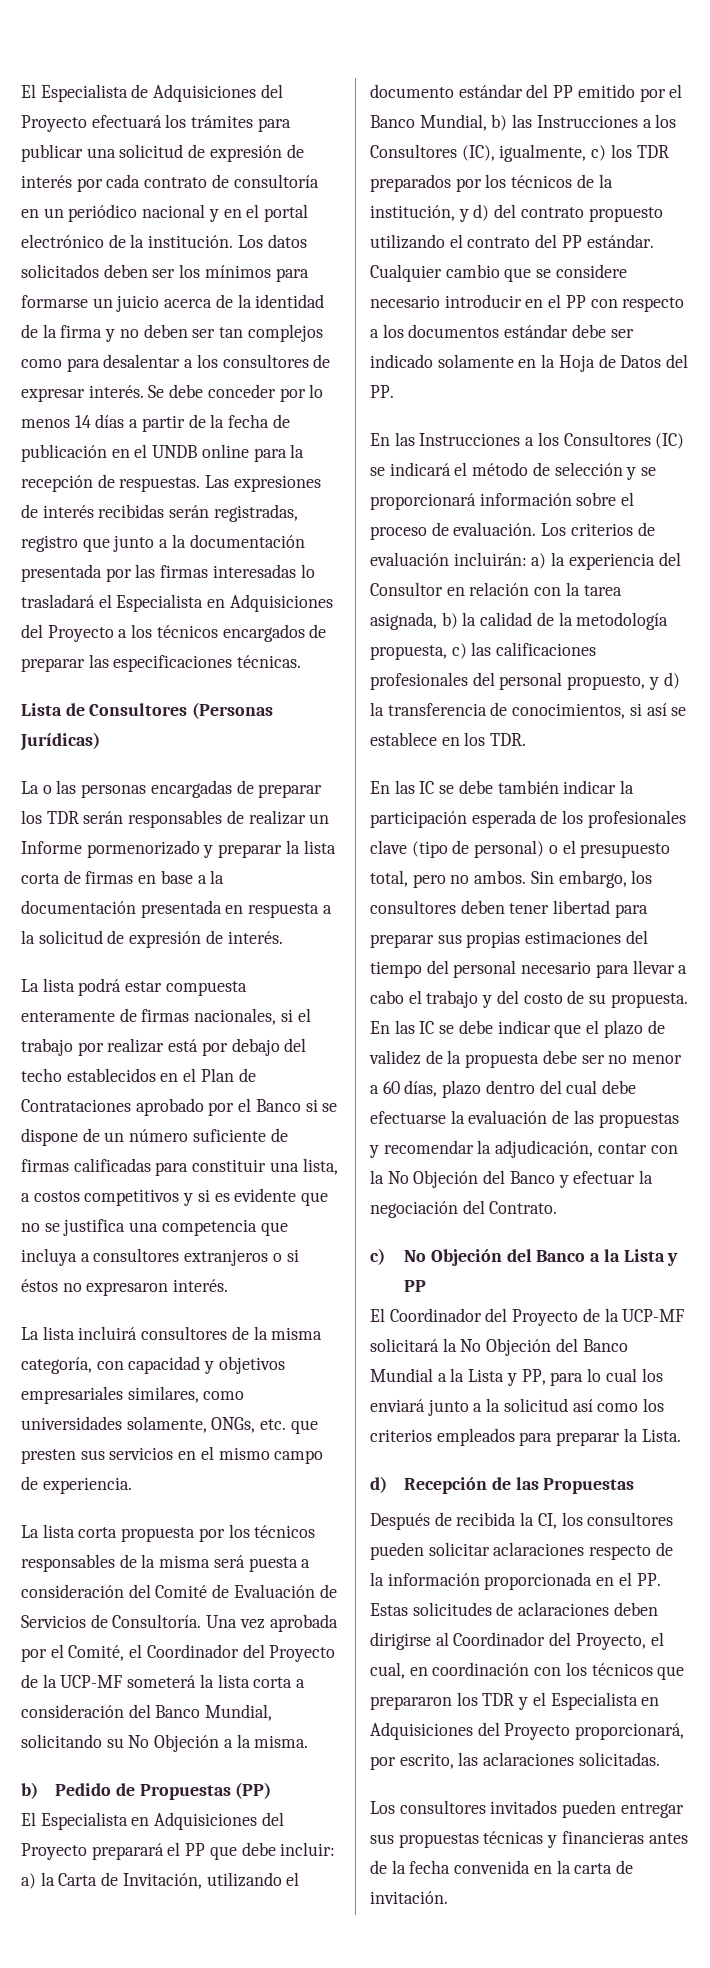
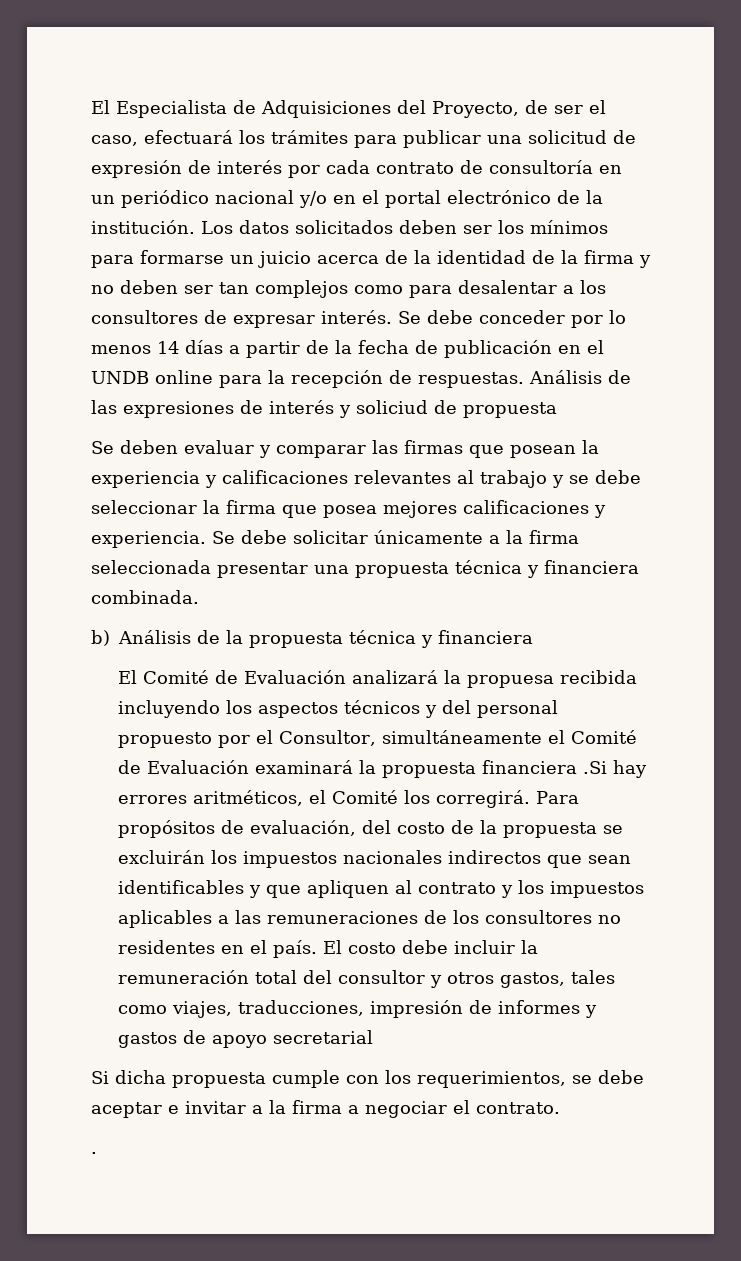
- El Especialista de Adquisiciones del Proyecto efectuará los trámites para publicar una solicitud de expresión de interés por cada contrato de consultoría en un periódico nacional y en el portal electrónico de la institución.
+ El Especialista de Adquisiciones del Proyecto, de ser el caso, efectuará los trámites para publicar una solicitud de expresión de interés por cada contrato de consultoría en un periódico nacional y/o en el portal electrónico de la institución.
- Las expresiones de interés recibidas serán registradas, registro que junto a la documentación presentada por las firmas interesadas lo trasladará el Especialista en Adquisiciones del Proyecto a los técnicos encargados de preparar las especificaciones técnicas.
- Lista de Consultores (Personas Jurídicas)
- La o las personas encargadas de preparar los TDR serán responsables de realizar un Informe pormenorizado y preparar la lista corta de firmas en base a la documentación presentada en respuesta a la solicitud de expresión de interés.
- La lista podrá estar compuesta enteramente de firmas nacionales, si el trabajo por realizar está por debajo del techo establecidos en el Plan de Contrataciones aprobado por el Banco si se dispone de un número suficiente de firmas calificadas para constituir una lista, a costos competitivos y si es evidente que no se justifica una competencia que incluya a consultores extranjeros o si éstos no expresaron interés.
- La lista incluirá consultores de la misma categoría, con capacidad y objetivos empresariales similares, como universidades solamente, ONGs, etc. que presten sus servicios en el mismo campo de experiencia.
- La lista corta propuesta por los técnicos responsables de la misma será puesta a consideración del Comité de Evaluación de Servicios de Consultoría. Una vez aprobada por el Comité, el Coordinador del Proyecto de la UCP-MF someterá la lista corta a consideración del Banco Mundial, solicitando su No Objeción a la misma.
- b) Pedido de Propuestas (PP)
- El Especialista en Adquisiciones del Proyecto preparará el PP que debe incluir: a) la Carta de Invitación, utilizando el documento estándar del PP emitido por el Banco Mundial, b) las Instrucciones a los Consultores (IC), igualmente, c) los TDR preparados por los técnicos de la institución, y d) del contrato propuesto utilizando el contrato del PP estándar. Cualquier cambio que se considere necesario introducir en el PP con respecto a los documentos estándar debe ser indicado solamente en la Hoja de Datos del PP.
- En las Instrucciones a los Consultores (IC) se indicará el método de selección y se proporcionará información sobre el proceso de evaluación. Los criterios de evaluación incluirán: a) la experiencia del Consultor en relación con la tarea asignada, b) la calidad de la metodología propuesta, c) las calificaciones profesionales del personal propuesto, y d) la transferencia de conocimientos, si así se establece en los TDR.
- En las IC se debe también indicar la participación esperada de los profesionales clave (tipo de personal) o el presupuesto total, pero no ambos. Sin embargo, los consultores deben tener libertad para preparar sus propias estimaciones del tiempo del personal necesario para llevar a cabo el trabajo y del costo de su propuesta. En las IC se debe indicar que el plazo de validez de la propuesta debe ser no menor a 60 días, plazo dentro del cual debe efectuarse la evaluación de las propuestas y recomendar la adjudicación, contar con la No Objeción del Banco y efectuar la negociación del Contrato.
- c) No Objeción del Banco a la Lista y PP
- El Coordinador del Proyecto de la UCP-MF solicitará la No Objeción del Banco Mundial a la Lista y PP, para lo cual los enviará junto a la solicitud así como los criterios empleados para preparar la Lista.
- d) Recepción de las Propuestas
- Después de recibida la CI, los consultores pueden solicitar aclaraciones respecto de la información proporcionada en el PP. Estas solicitudes de aclaraciones deben dirigirse al Coordinador del Proyecto, el cual, en coordinación con los técnicos que prepararon los TDR y el Especialista en Adquisiciones del Proyecto proporcionará, por escrito, las aclaraciones solicitadas.
- Los consultores invitados pueden entregar sus propuestas técnicas y financieras antes de la fecha convenida en la carta de invitación.
+ Análisis de las expresiones de interés y soliciud de propuesta
+ Se deben evaluar y comparar las firmas que posean la experiencia y calificaciones relevantes al trabajo y se debe seleccionar la firma que posea mejores calificaciones y experiencia. Se debe solicitar únicamente a la firma seleccionada presentar una propuesta técnica y financiera combinada.
+ b) Análisis de la propuesta técnica y financiera
+ El Comité de Evaluación analizará la propuesa recibida incluyendo los aspectos técnicos y del personal propuesto por el Consultor, simultáneamente el Comité de Evaluación examinará la propuesta financiera .Si hay errores aritméticos, el Comité los corregirá. Para propósitos de evaluación, del costo de la propuesta se excluirán los impuestos nacionales indirectos que sean identificables y que apliquen al contrato y los impuestos aplicables a las remuneraciones de los consultores no residentes en el país. El costo debe incluir la remuneración total del consultor y otros gastos, tales como viajes, traducciones, impresión de informes y gastos de apoyo secretarial
+ Si dicha propuesta cumple con los requerimientos, se debe aceptar e invitar a la firma a negociar el contrato.
+ .

